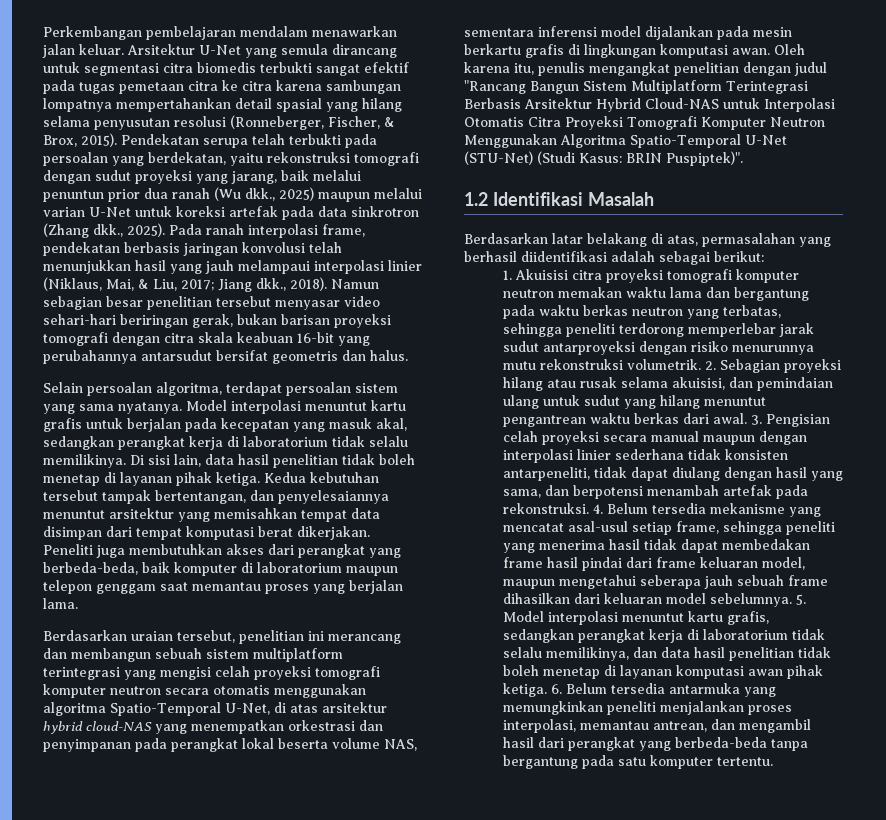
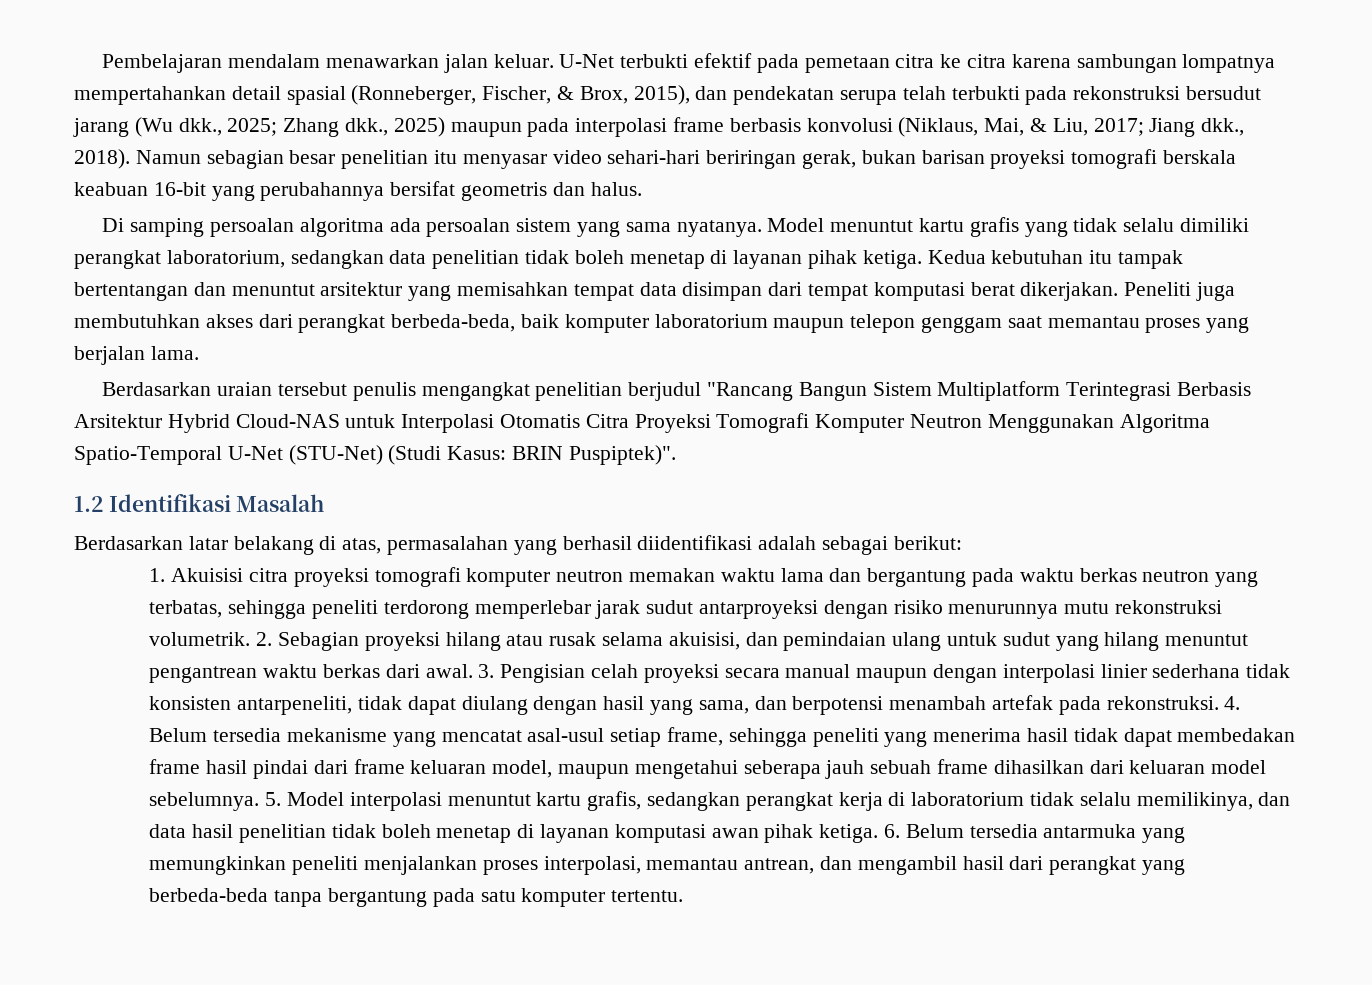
- Perkembangan pembelajaran mendalam menawarkan jalan keluar.
+ Pembelajaran mendalam menawarkan jalan keluar.
- Arsitektur U-Net yang semula dirancang untuk segmentasi citra biomedis terbukti sangat efektif pada tugas pemetaan citra ke citra karena sambungan lompatnya mempertahankan detail spasial yang hilang selama penyusutan resolusi (Ronneberger, Fischer, & Brox, 2015). Pendekatan serupa telah terbukti pada persoalan yang berdekatan, yaitu rekonstruksi tomografi dengan sudut proyeksi yang jarang, baik melalui penuntun prior dua ranah (Wu dkk., 2025) maupun melalui varian U-Net untuk koreksi artefak pada data sinkrotron (Zhang dkk., 2025). Pada ranah interpolasi frame, pendekatan berbasis jaringan konvolusi telah menunjukkan hasil yang jauh melampaui interpolasi linier (Niklaus, Mai, & Liu, 2017; Jiang dkk., 2018).
+ U-Net terbukti efektif pada pemetaan citra ke citra karena sambungan lompatnya mempertahankan detail spasial (Ronneberger, Fischer, & Brox, 2015), dan pendekatan serupa telah terbukti pada rekonstruksi bersudut jarang (Wu dkk., 2025; Zhang dkk., 2025) maupun pada interpolasi frame berbasis konvolusi (Niklaus, Mai, & Liu, 2017; Jiang dkk., 2018).
- Namun sebagian besar penelitian tersebut menyasar video sehari-hari beriringan gerak, bukan barisan proyeksi tomografi dengan citra skala keabuan 16-bit yang perubahannya antarsudut bersifat geometris dan halus.
+ Namun sebagian besar penelitian itu menyasar video sehari-hari beriringan gerak, bukan barisan proyeksi tomografi berskala keabuan 16-bit yang perubahannya bersifat geometris dan halus.
- Selain persoalan algoritma, terdapat persoalan sistem yang sama nyatanya.
+ Di samping persoalan algoritma ada persoalan sistem yang sama nyatanya.
- Model interpolasi menuntut kartu grafis untuk berjalan pada kecepatan yang masuk akal, sedangkan perangkat kerja di laboratorium tidak selalu memilikinya. Di sisi lain, data hasil penelitian tidak boleh menetap di layanan pihak ketiga.
+ Model menuntut kartu grafis yang tidak selalu dimiliki perangkat laboratorium, sedangkan data penelitian tidak boleh menetap di layanan pihak ketiga.
- Kedua kebutuhan tersebut tampak bertentangan, dan penyelesaiannya menuntut arsitektur yang memisahkan tempat data disimpan dari tempat komputasi berat dikerjakan.
+ Kedua kebutuhan itu tampak bertentangan dan menuntut arsitektur yang memisahkan tempat data disimpan dari tempat komputasi berat dikerjakan.
- Peneliti juga membutuhkan akses dari perangkat yang berbeda-beda, baik komputer di laboratorium maupun telepon genggam saat memantau proses yang berjalan lama.
+ Peneliti juga membutuhkan akses dari perangkat berbeda-beda, baik komputer laboratorium maupun telepon genggam saat memantau proses yang berjalan lama.
- Berdasarkan uraian tersebut, penelitian ini merancang dan membangun sebuah sistem multiplatform terintegrasi yang mengisi celah proyeksi tomografi komputer neutron secara otomatis menggunakan algoritma Spatio-Temporal U-Net, di atas arsitektur hybrid cloud-NAS yang menempatkan orkestrasi dan penyimpanan pada perangkat lokal beserta volume NAS, sementara inferensi model dijalankan pada mesin berkartu grafis di lingkungan komputasi awan. Oleh karena itu, penulis mengangkat penelitian dengan judul "Rancang Bangun Sistem Multiplatform Terintegrasi Berbasis Arsitektur Hybrid Cloud-NAS untuk Interpolasi Otomatis Citra Proyeksi Tomografi Komputer Neutron Menggunakan Algoritma Spatio-Temporal U-Net (STU-Net) (Studi Kasus: BRIN Puspiptek)".
+ Berdasarkan uraian tersebut penulis mengangkat penelitian berjudul "Rancang Bangun Sistem Multiplatform Terintegrasi Berbasis Arsitektur Hybrid Cloud-NAS untuk Interpolasi Otomatis Citra Proyeksi Tomografi Komputer Neutron Menggunakan Algoritma Spatio-Temporal U-Net (STU-Net) (Studi Kasus: BRIN Puspiptek)".

